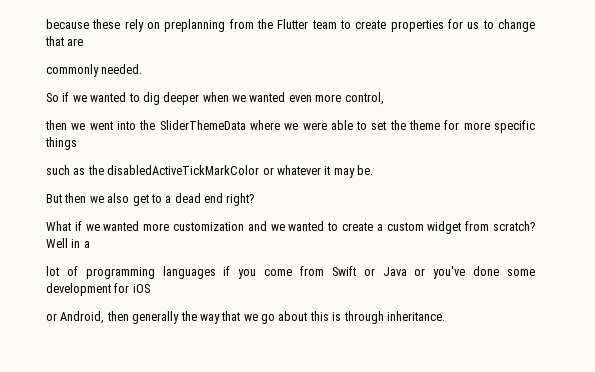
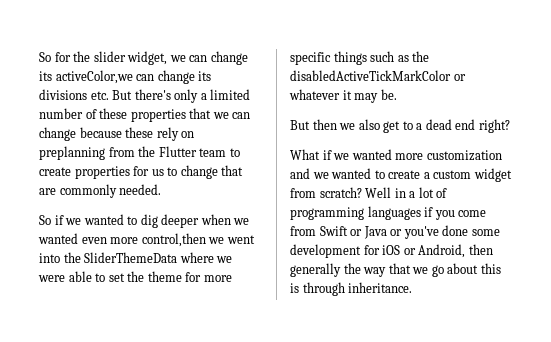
- because these rely on preplanning from the Flutter team to create properties for us to change that are
- commonly needed.
+ So for the slider widget, we can change its activeColor,we can change its divisions etc. But there's only a limited number of these properties that we can change because these rely on preplanning from the Flutter team to create properties for us to change that are commonly needed.
- So if we wanted to dig deeper when we wanted even more control,
- then we went into the SliderThemeData where we were able to set the theme for more specific things
- such as the disabledActiveTickMarkColor or whatever it may be.
+ So if we wanted to dig deeper when we wanted even more control,then we went into the SliderThemeData where we were able to set the theme for more specific things such as the disabledActiveTickMarkColor or whatever it may be.
- Well in a
- lot of programming languages if you come from Swift or Java or you've done some development for iOS
- or Android, then generally the way that we go about this is through inheritance.
+ Well in a lot of programming languages if you come from Swift or Java or you've done some development for iOS or Android, then generally the way that we go about this is through inheritance.

